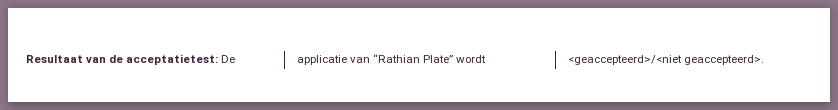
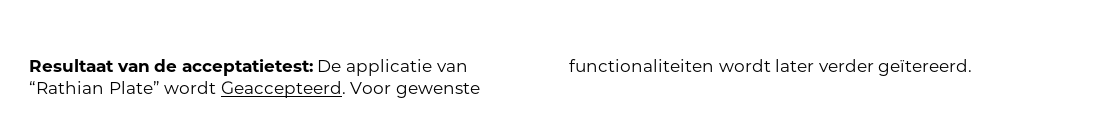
- Resultaat van de acceptatietest: De applicatie van “Rathian Plate” wordt <geaccepteerd>/<niet geaccepteerd>.
+ Resultaat van de acceptatietest: De applicatie van “Rathian Plate” wordt Geaccepteerd. Voor gewenste functionaliteiten wordt later verder geïtereerd.

